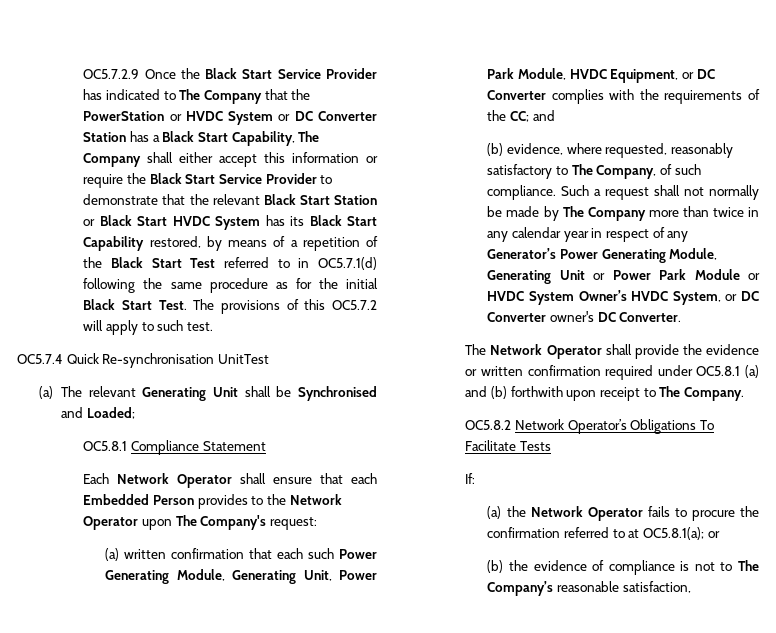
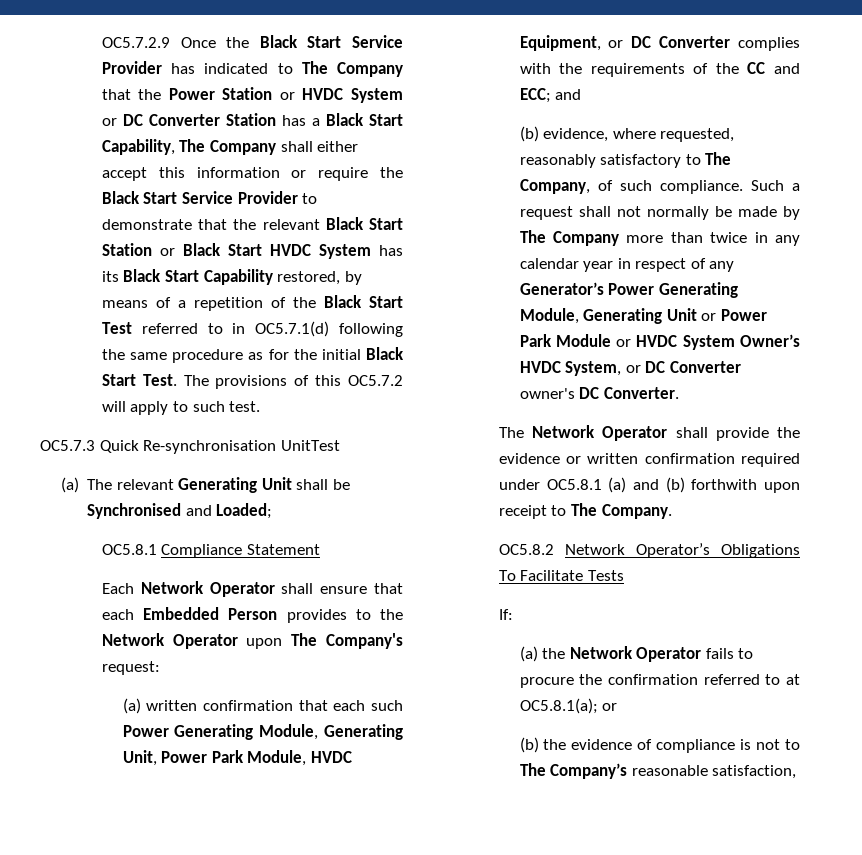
- OC5.7.2.9 Once the Black Start Service Provider has indicated to The Company that the PowerStation or HVDC System or DC Converter Station has a Black Start Capability, The Company shall either accept this information or require the Black Start Service Provider to demonstrate that the relevant Black Start Station or Black Start HVDC System has its Black Start Capability restored, by means of a repetition of the Black Start Test referred to in OC5.7.1(d) following the same procedure as for the initial Black Start Test.
+ OC5.7.2.9 Once the Black Start Service Provider has indicated to The Company that the Power Station or HVDC System or DC Converter Station has a Black Start Capability, The Company shall either accept this information or require the Black Start Service Provider to demonstrate that the relevant Black Start Station or Black Start HVDC System has its Black Start Capability restored, by means of a repetition of the Black Start Test referred to in OC5.7.1(d) following the same procedure as for the initial Black Start Test.
- OC5.7.4 Quick Re-synchronisation UnitTest
+ OC5.7.3 Quick Re-synchronisation UnitTest
- (a) written confirmation that each such Power Generating Module, Generating Unit, Power Park Module, HVDC Equipment, or DC Converter complies with the requirements of the CC; and
+ (a) written confirmation that each such Power Generating Module, Generating Unit, Power Park Module, HVDC Equipment, or DC Converter complies with the requirements of the CC and ECC; and

